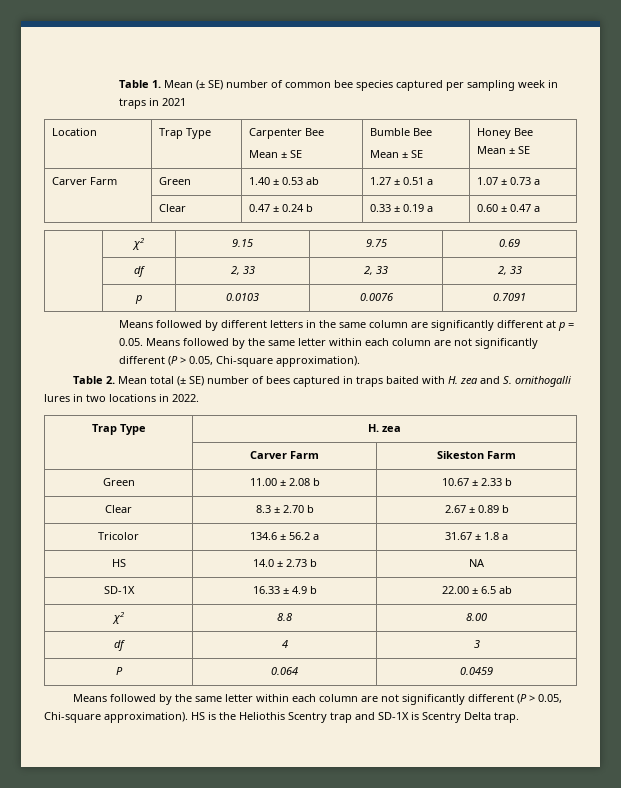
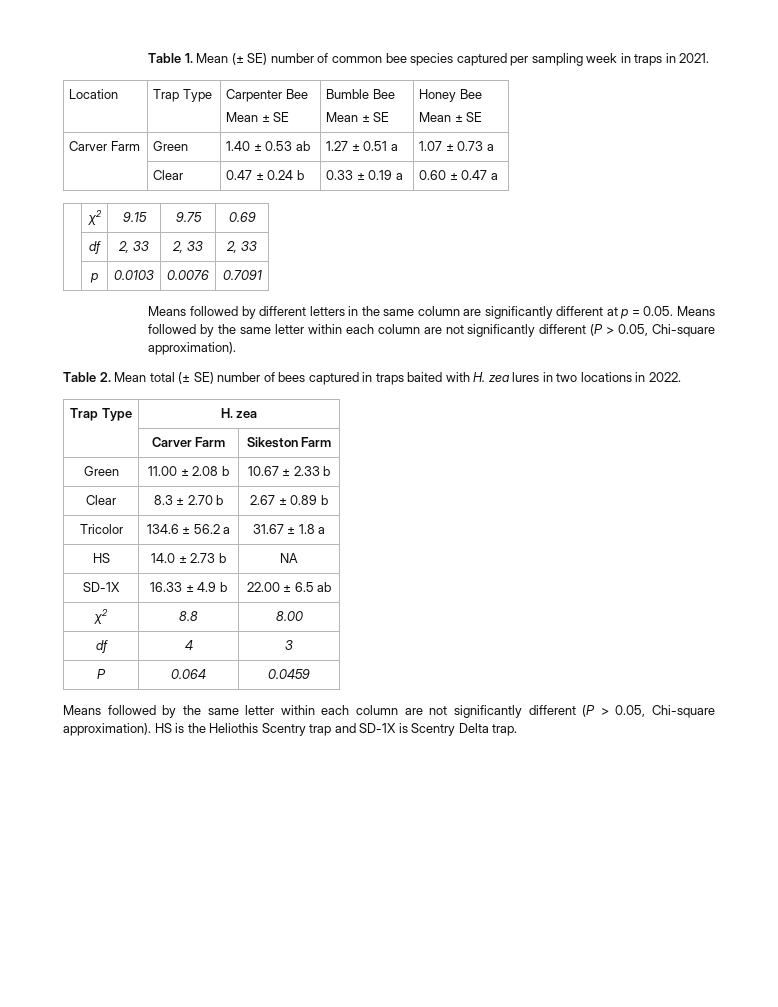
- Table 1. Mean (± SE) number of common bee species captured per sampling week in traps in 2021
+ Table 1. Mean (± SE) number of common bee species captured per sampling week in traps in 2021.
- Table 2. Mean total (± SE) number of bees captured in traps baited with H. zea and S. ornithogalli lures in two locations in 2022.
+ Table 2. Mean total (± SE) number of bees captured in traps baited with H. zea lures in two locations in 2022.

